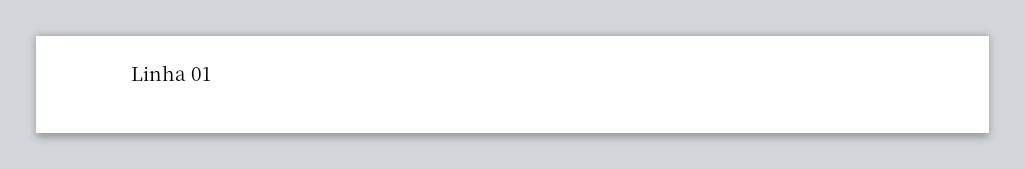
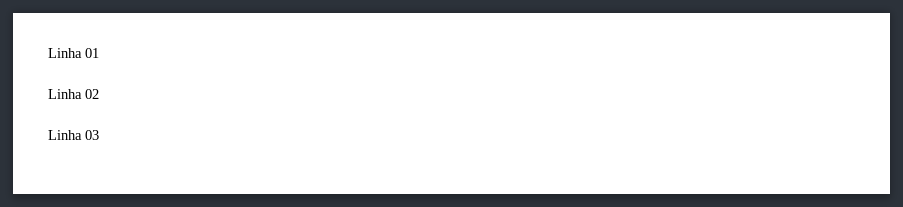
+ Linha 02
+ Linha 03

